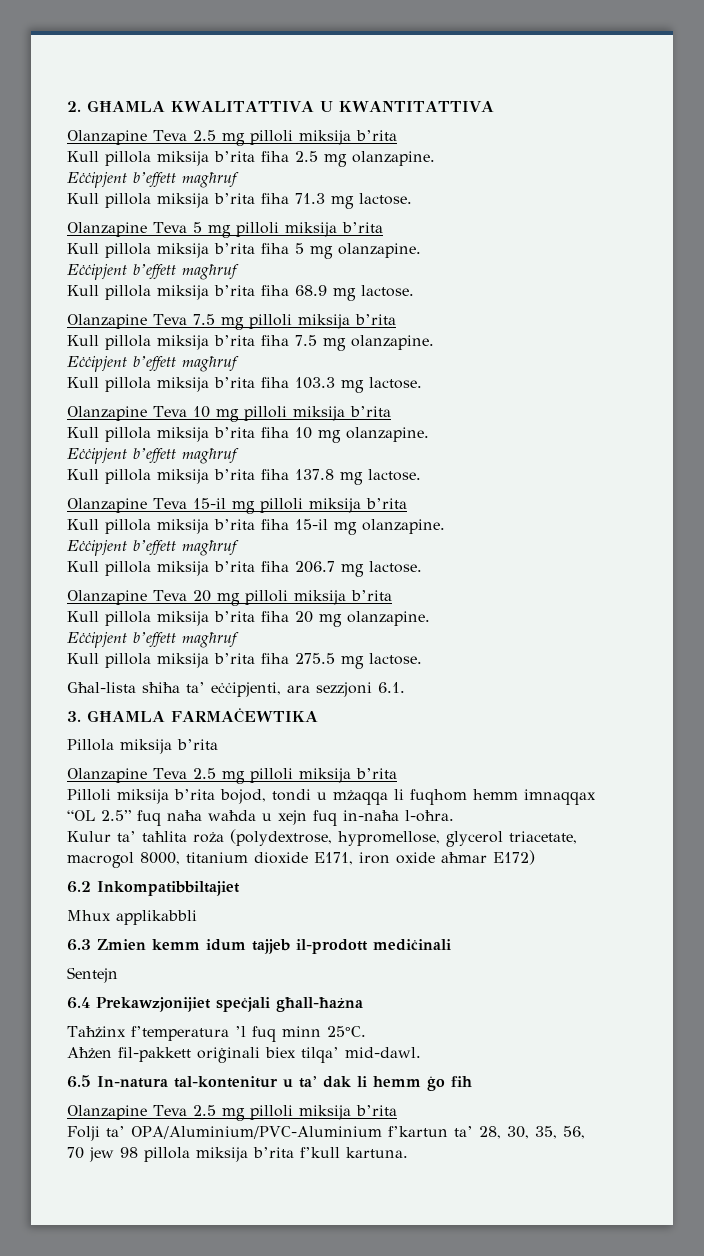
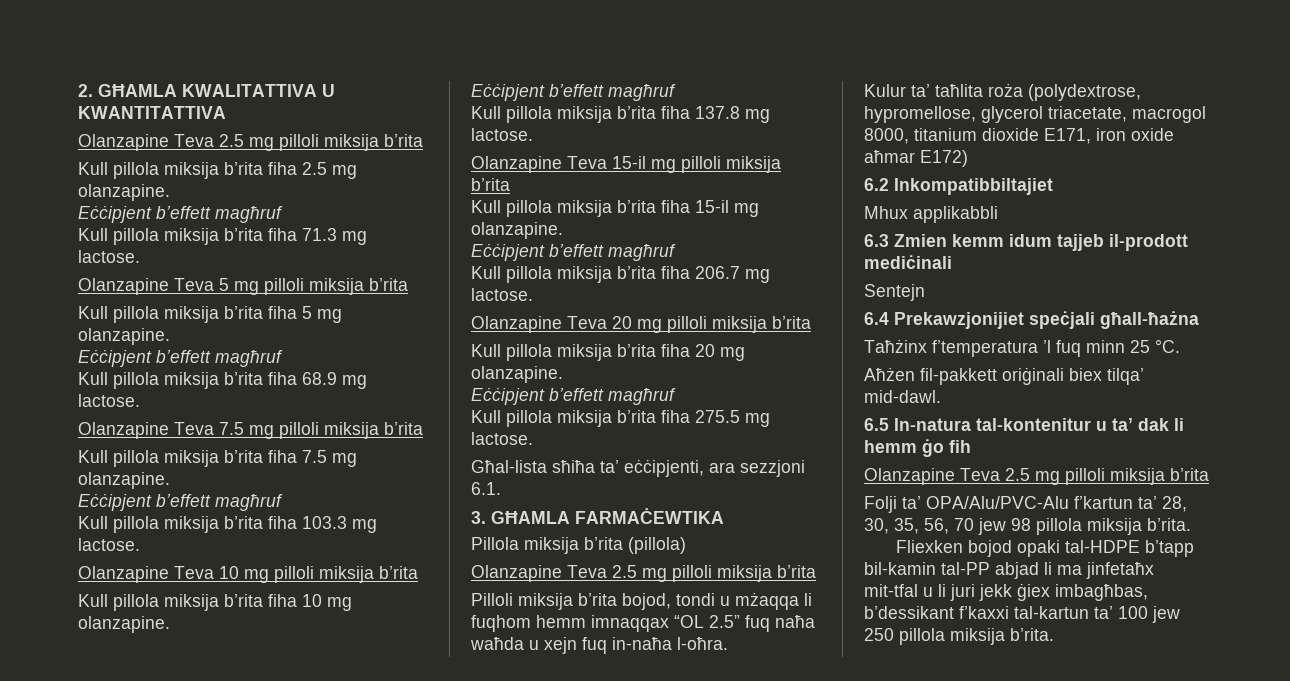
- Pillola miksija b’rita
+ Pillola miksija b’rita (pillola)
- Taħżinx f’temperatura ’l fuq minn 25°C.
+ Taħżinx f’temperatura ’l fuq minn 25 °C.
- Folji ta’ OPA/Aluminium/PVC-Aluminium f’kartun ta’ 28, 30, 35, 56, 70 jew 98 pillola miksija b’rita f’kull kartuna.
+ Folji ta’ OPA/Alu/PVC-Alu f’kartun ta’ 28, 30, 35, 56, 70 jew 98 pillola miksija b’rita.
+ Fliexken bojod opaki tal-HDPE b’tapp bil-kamin tal-PP abjad li ma jinfetaħx mit-tfal u li juri jekk ġiex imbagħbas, b’dessikant f’kaxxi tal-kartun ta’ 100 jew 250 pillola miksija b’rita.

